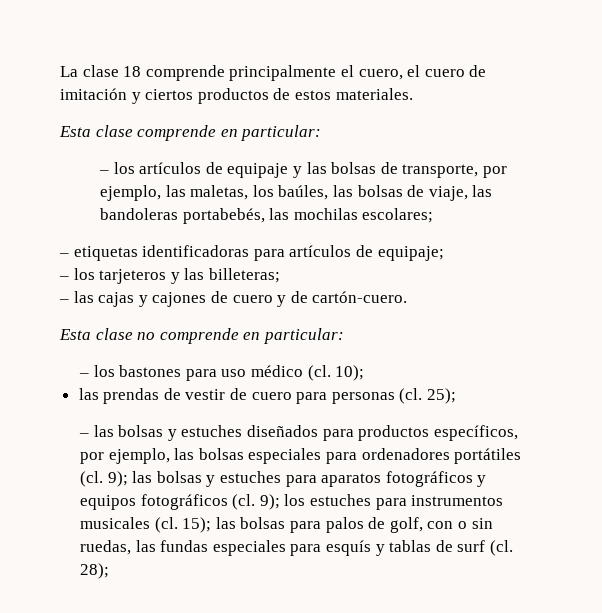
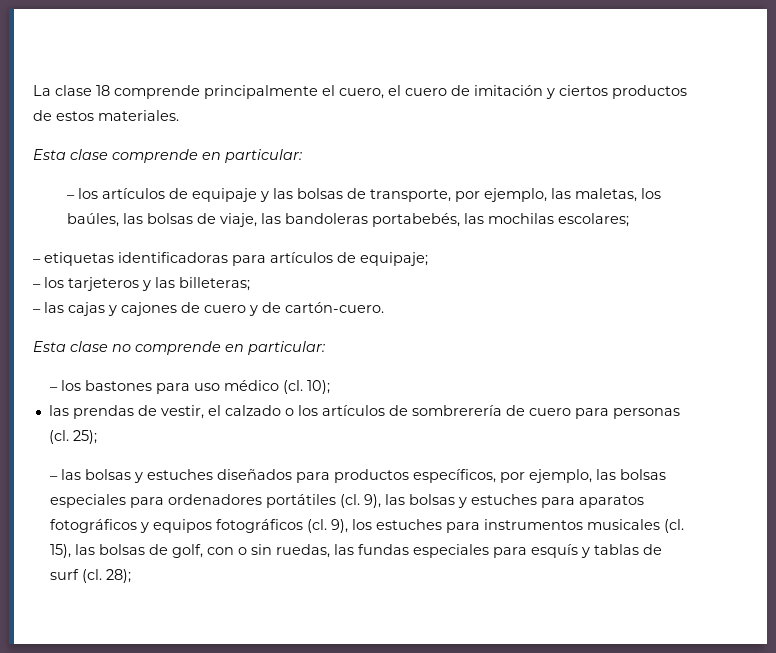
- las prendas de vestir de cuero para personas (cl.
+ las prendas de vestir, el calzado o los artículos de sombrerería de cuero para personas (cl.
- 9); las bolsas y estuches para aparatos fotográficos y equipos fotográficos (cl.
+ 9), las bolsas y estuches para aparatos fotográficos y equipos fotográficos (cl.
- 9); los estuches para instrumentos musicales (cl.
+ 9), los estuches para instrumentos musicales (cl.
- 15); las bolsas para palos de golf, con o sin ruedas, las fundas especiales para esquís y tablas de surf (cl.
+ 15), las bolsas de golf, con o sin ruedas, las fundas especiales para esquís y tablas de surf (cl.

